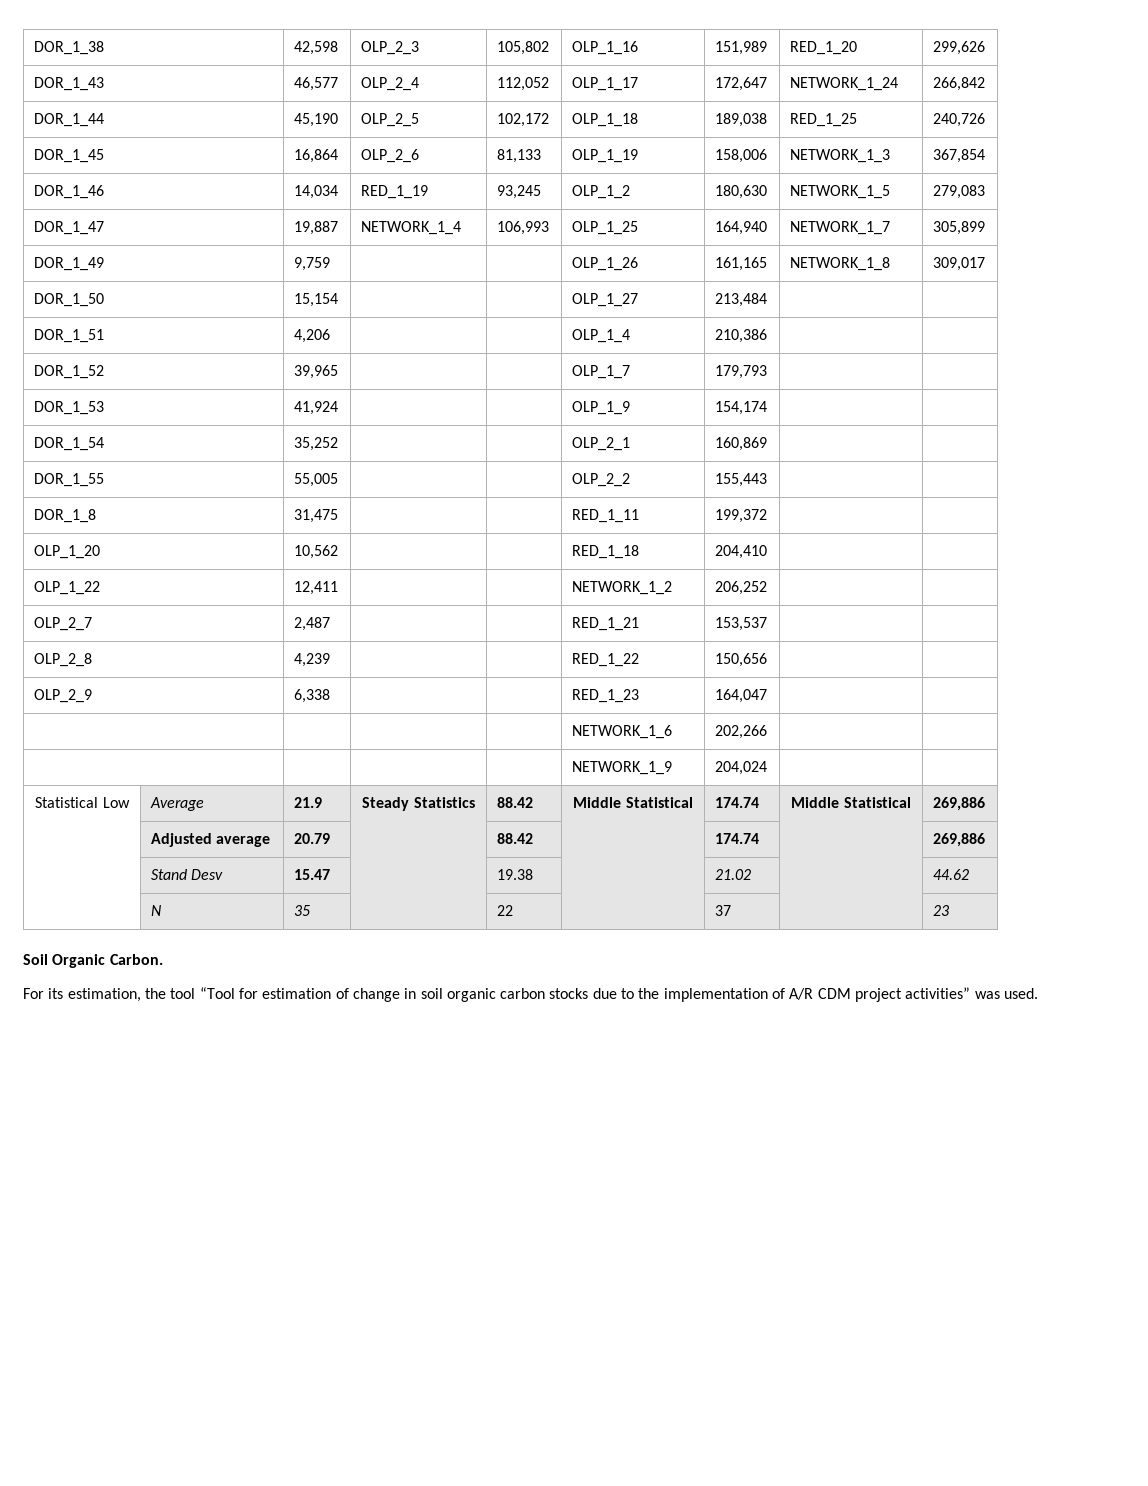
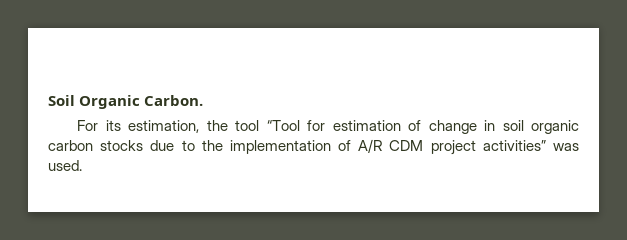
- DOR_1_38 | 42,598 | OLP_2_3 | 105,802 | OLP_1_16 | 151,989 | RED_1_20 | 299,626
- DOR_1_43 | 46,577 | OLP_2_4 | 112,052 | OLP_1_17 | 172,647 | NETWORK_1_24 | 266,842
- DOR_1_44 | 45,190 | OLP_2_5 | 102,172 | OLP_1_18 | 189,038 | RED_1_25 | 240,726
- DOR_1_45 | 16,864 | OLP_2_6 | 81,133 | OLP_1_19 | 158,006 | NETWORK_1_3 | 367,854
- DOR_1_46 | 14,034 | RED_1_19 | 93,245 | OLP_1_2 | 180,630 | NETWORK_1_5 | 279,083
- DOR_1_47 | 19,887 | NETWORK_1_4 | 106,993 | OLP_1_25 | 164,940 | NETWORK_1_7 | 305,899
- DOR_1_49 | 9,759 | | | OLP_1_26 | 161,165 | NETWORK_1_8 | 309,017
- DOR_1_50 | 15,154 | | | OLP_1_27 | 213,484 | |
- DOR_1_51 | 4,206 | | | OLP_1_4 | 210,386 | |
- DOR_1_52 | 39,965 | | | OLP_1_7 | 179,793 | |
- DOR_1_53 | 41,924 | | | OLP_1_9 | 154,174 | |
- DOR_1_54 | 35,252 | | | OLP_2_1 | 160,869 | |
- DOR_1_55 | 55,005 | | | OLP_2_2 | 155,443 | |
- DOR_1_8 | 31,475 | | | RED_1_11 | 199,372 | |
- OLP_1_20 | 10,562 | | | RED_1_18 | 204,410 | |
- OLP_1_22 | 12,411 | | | NETWORK_1_2 | 206,252 | |
- OLP_2_7 | 2,487 | | | RED_1_21 | 153,537 | |
- OLP_2_8 | 4,239 | | | RED_1_22 | 150,656 | |
- OLP_2_9 | 6,338 | | | RED_1_23 | 164,047 | |
- | | | | NETWORK_1_6 | 202,266 | |
- | | | | NETWORK_1_9 | 204,024 | |
- Statistical Low | Average | 21.9 | Steady Statistics | 88.42 | Middle Statistical | 174.74 | Middle Statistical | 269,886
- | Adjusted average | 20.79 | | 88.42 | | 174.74 | | 269,886
- | Stand Desv | 15.47 | | 19.38 | | 21.02 | | 44.62
- | N | 35 | | 22 | | 37 | | 23

